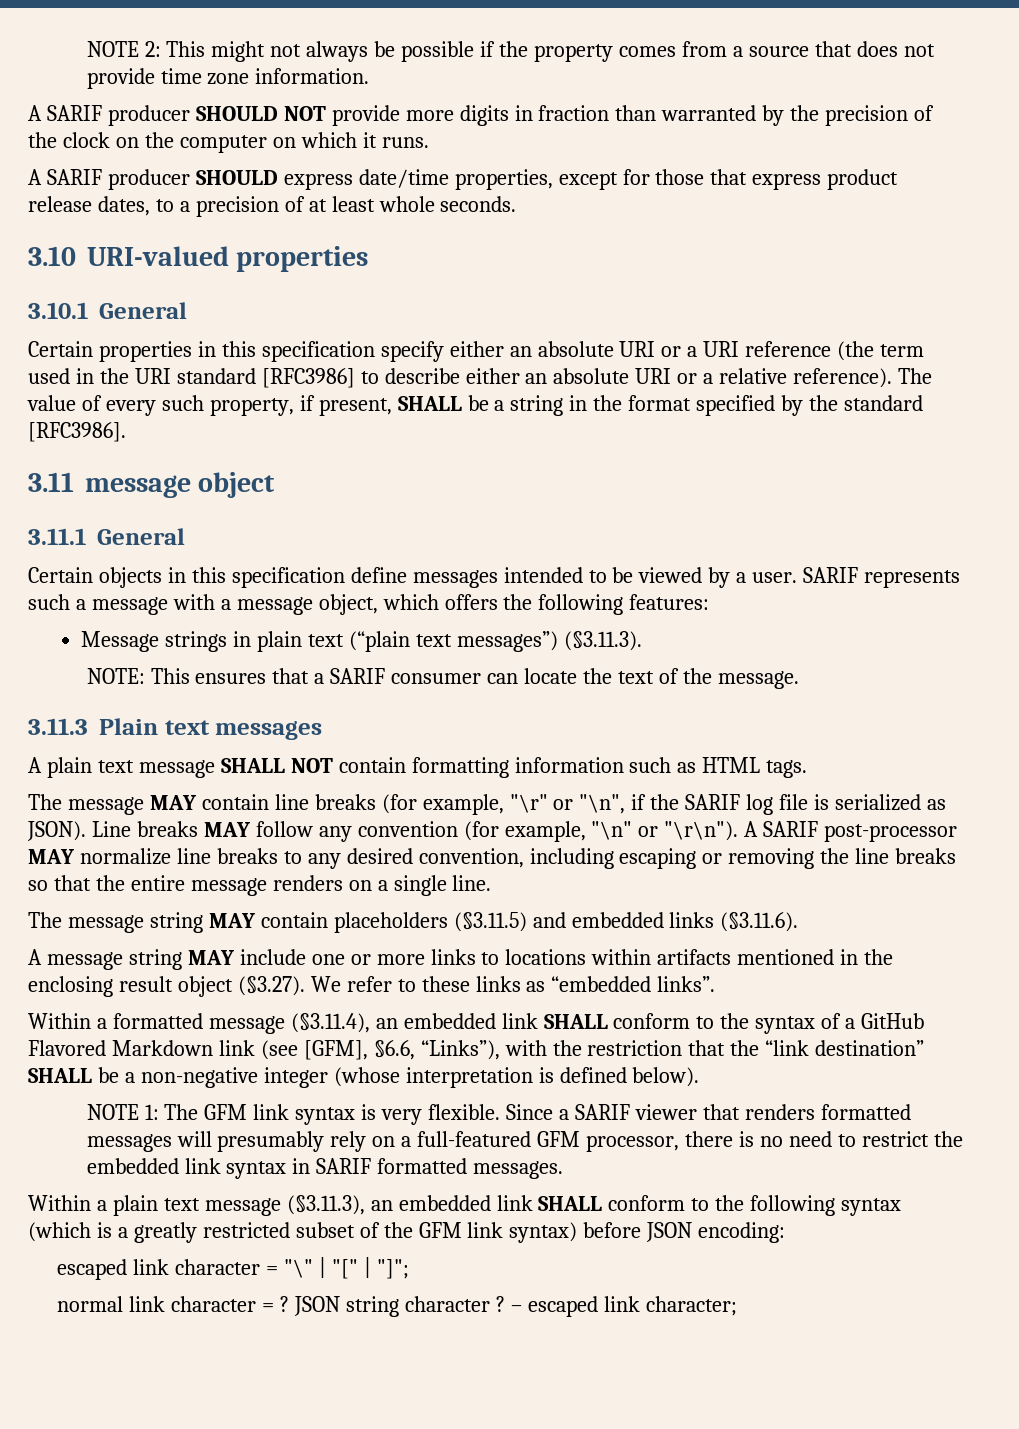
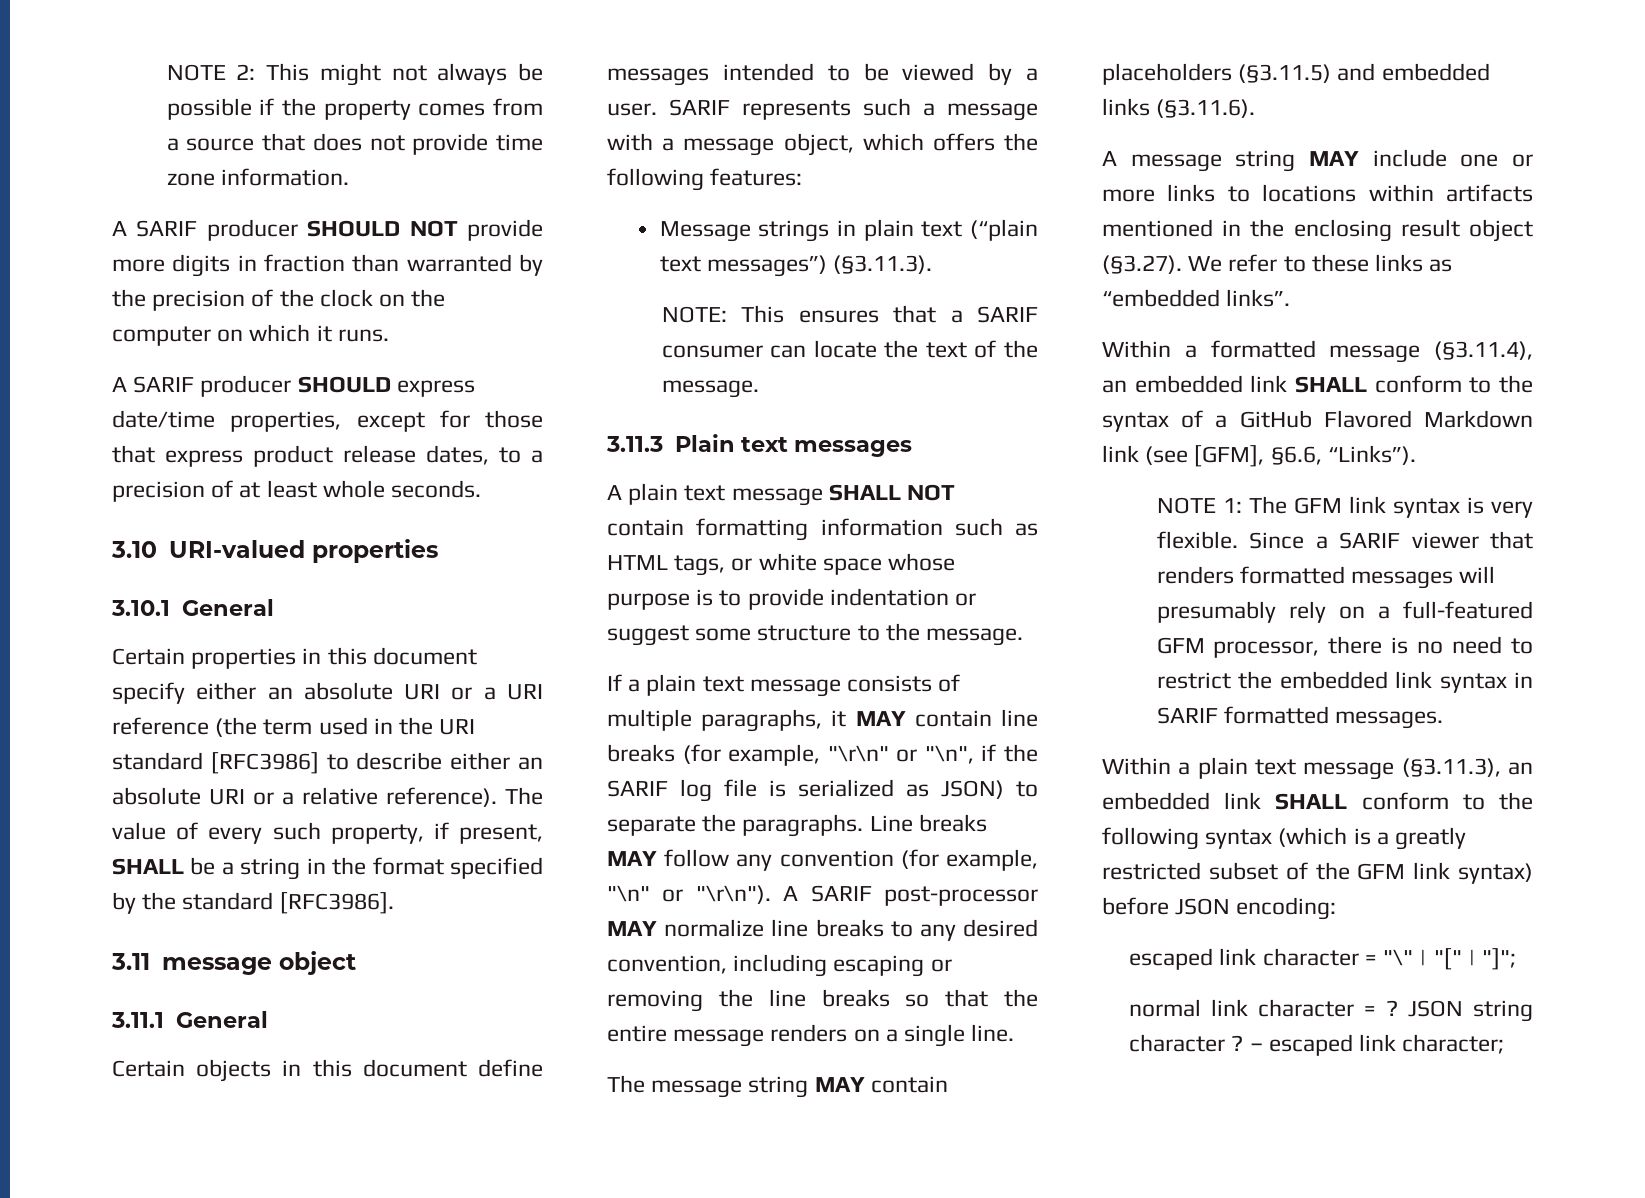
- Certain properties in this specification specify either an absolute URI or a URI reference (the term used in the URI standard [RFC3986] to describe either an absolute URI or a relative reference).
+ Certain properties in this document specify either an absolute URI or a URI reference (the term used in the URI standard [RFC3986] to describe either an absolute URI or a relative reference).
- Certain objects in this specification define messages intended to be viewed by a user.
+ Certain objects in this document define messages intended to be viewed by a user.
- A plain text message SHALL NOT contain formatting information such as HTML tags.
- The message MAY contain line breaks (for example, "\r" or "\n", if the SARIF log file is serialized as JSON).
+ A plain text message SHALL NOT contain formatting information such as HTML tags, or white space whose purpose is to provide indentation or suggest some structure to the message.
+ If a plain text message consists of multiple paragraphs, it MAY contain line breaks (for example, "\r\n" or "\n", if the SARIF log file is serialized as JSON) to separate the paragraphs.
- Within a formatted message (§3.11.4), an embedded link SHALL conform to the syntax of a GitHub Flavored Markdown link (see [GFM], §6.6, “Links”), with the restriction that the “link destination” SHALL be a non-negative integer (whose interpretation is defined below).
+ Within a formatted message (§3.11.4), an embedded link SHALL conform to the syntax of a GitHub Flavored Markdown link (see [GFM], §6.6, “Links”).

